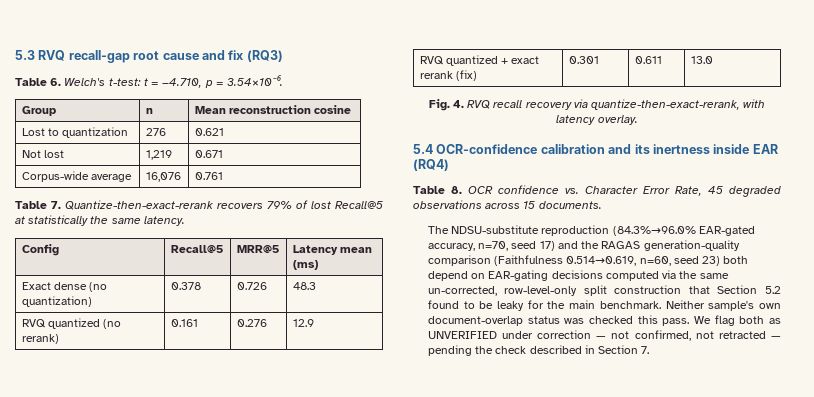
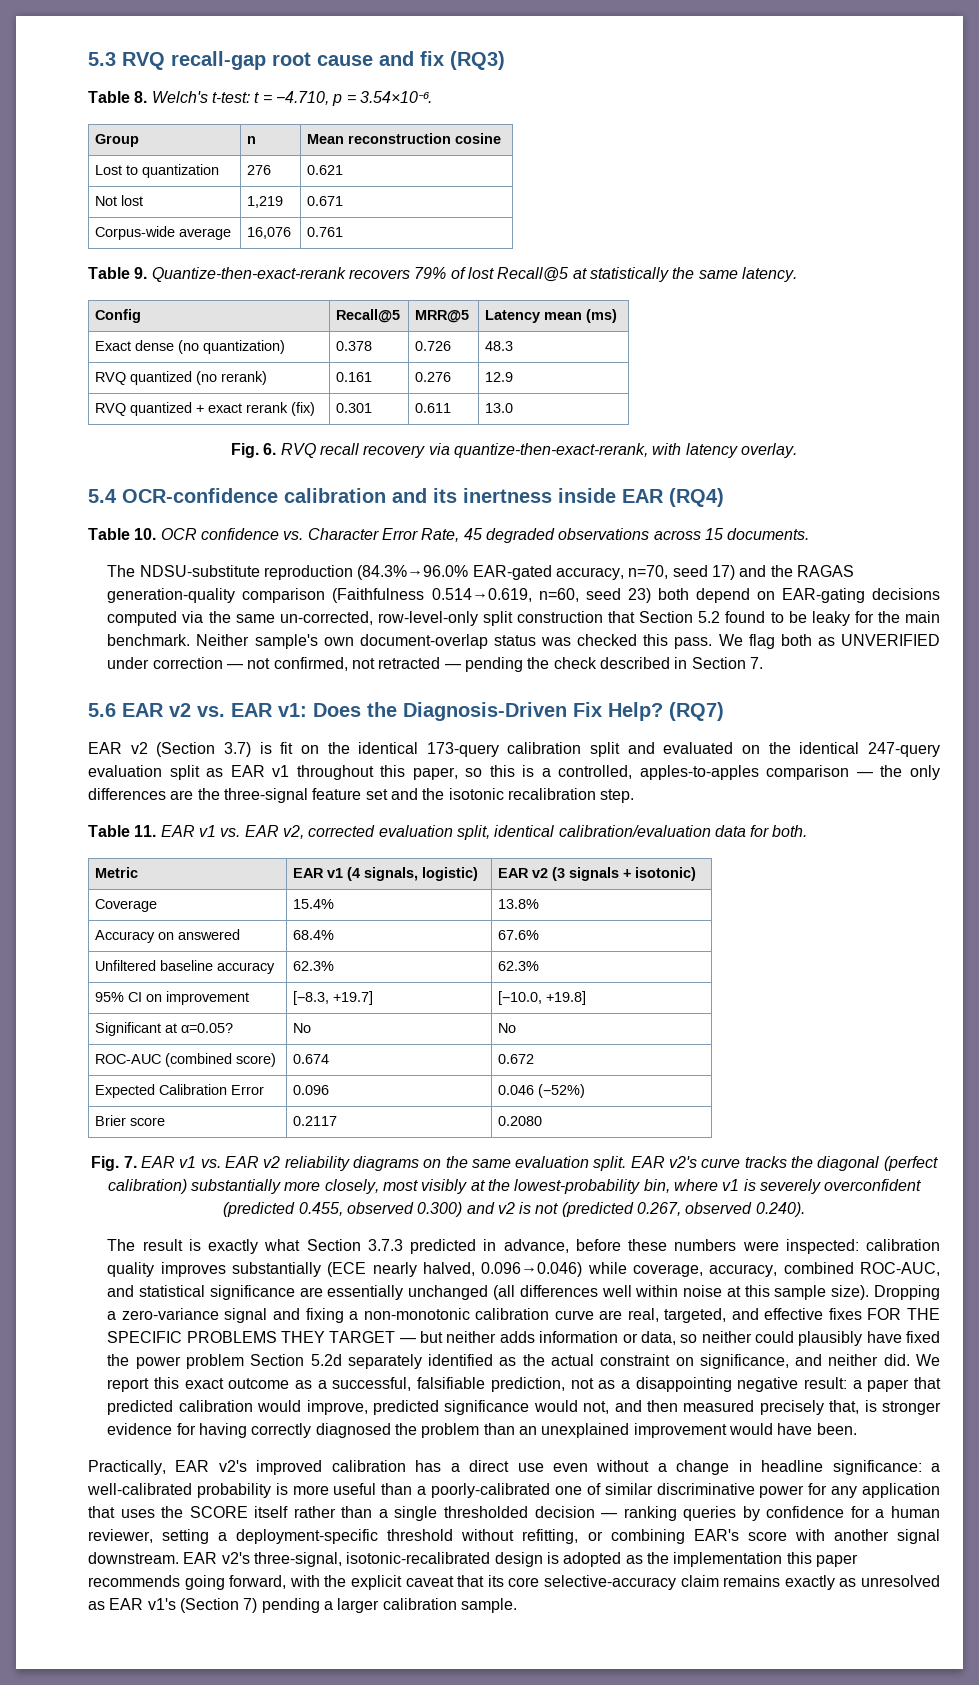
- Table 6. Welch's t-test: t = −4.710, p = 3.54×10⁻⁶.
+ Table 8. Welch's t-test: t = −4.710, p = 3.54×10⁻⁶.
- Table 7. Quantize-then-exact-rerank recovers 79% of lost Recall@5 at statistically the same latency.
+ Table 9. Quantize-then-exact-rerank recovers 79% of lost Recall@5 at statistically the same latency.
- Fig. 4. RVQ recall recovery via quantize-then-exact-rerank, with latency overlay.
+ Fig. 6. RVQ recall recovery via quantize-then-exact-rerank, with latency overlay.
- Table 8. OCR confidence vs. Character Error Rate, 45 degraded observations across 15 documents.
+ Table 10. OCR confidence vs. Character Error Rate, 45 degraded observations across 15 documents.
+ 5.6 EAR v2 vs. EAR v1: Does the Diagnosis-Driven Fix Help? (RQ7)
+ EAR v2 (Section 3.7) is fit on the identical 173-query calibration split and evaluated on the identical 247-query evaluation split as EAR v1 throughout this paper, so this is a controlled, apples-to-apples comparison — the only differences are the three-signal feature set and the isotonic recalibration step.
+ Table 11. EAR v1 vs. EAR v2, corrected evaluation split, identical calibration/evaluation data for both.
+ Metric | EAR v1 (4 signals, logistic) | EAR v2 (3 signals + isotonic)
+ Coverage | 15.4% | 13.8%
+ Accuracy on answered | 68.4% | 67.6%
+ Unfiltered baseline accuracy | 62.3% | 62.3%
+ 95% CI on improvement | [−8.3, +19.7] | [−10.0, +19.8]
+ Significant at α=0.05? | No | No
+ ROC-AUC (combined score) | 0.674 | 0.672
+ Expected Calibration Error | 0.096 | 0.046 (−52%)
+ Brier score | 0.2117 | 0.2080
+ Fig. 7. EAR v1 vs. EAR v2 reliability diagrams on the same evaluation split. EAR v2's curve tracks the diagonal (perfect calibration) substantially more closely, most visibly at the lowest-probability bin, where v1 is severely overconfident (predicted 0.455, observed 0.300) and v2 is not (predicted 0.267, observed 0.240).
+ The result is exactly what Section 3.7.3 predicted in advance, before these numbers were inspected: calibration quality improves substantially (ECE nearly halved, 0.096→0.046) while coverage, accuracy, combined ROC-AUC, and statistical significance are essentially unchanged (all differences well within noise at this sample size). Dropping a zero-variance signal and fixing a non-monotonic calibration curve are real, targeted, and effective fixes FOR THE SPECIFIC PROBLEMS THEY TARGET — but neither adds information or data, so neither could plausibly have fixed the power problem Section 5.2d separately identified as the actual constraint on significance, and neither did. We report this exact outcome as a successful, falsifiable prediction, not as a disappointing negative result: a paper that predicted calibration would improve, predicted significance would not, and then measured precisely that, is stronger evidence for having correctly diagnosed the problem than an unexplained improvement would have been.
+ Practically, EAR v2's improved calibration has a direct use even without a change in headline significance: a well-calibrated probability is more useful than a poorly-calibrated one of similar discriminative power for any application that uses the SCORE itself rather than a single thresholded decision — ranking queries by confidence for a human reviewer, setting a deployment-specific threshold without refitting, or combining EAR's score with another signal downstream. EAR v2's three-signal, isotonic-recalibrated design is adopted as the implementation this paper recommends going forward, with the explicit caveat that its core selective-accuracy claim remains exactly as unresolved as EAR v1's (Section 7) pending a larger calibration sample.

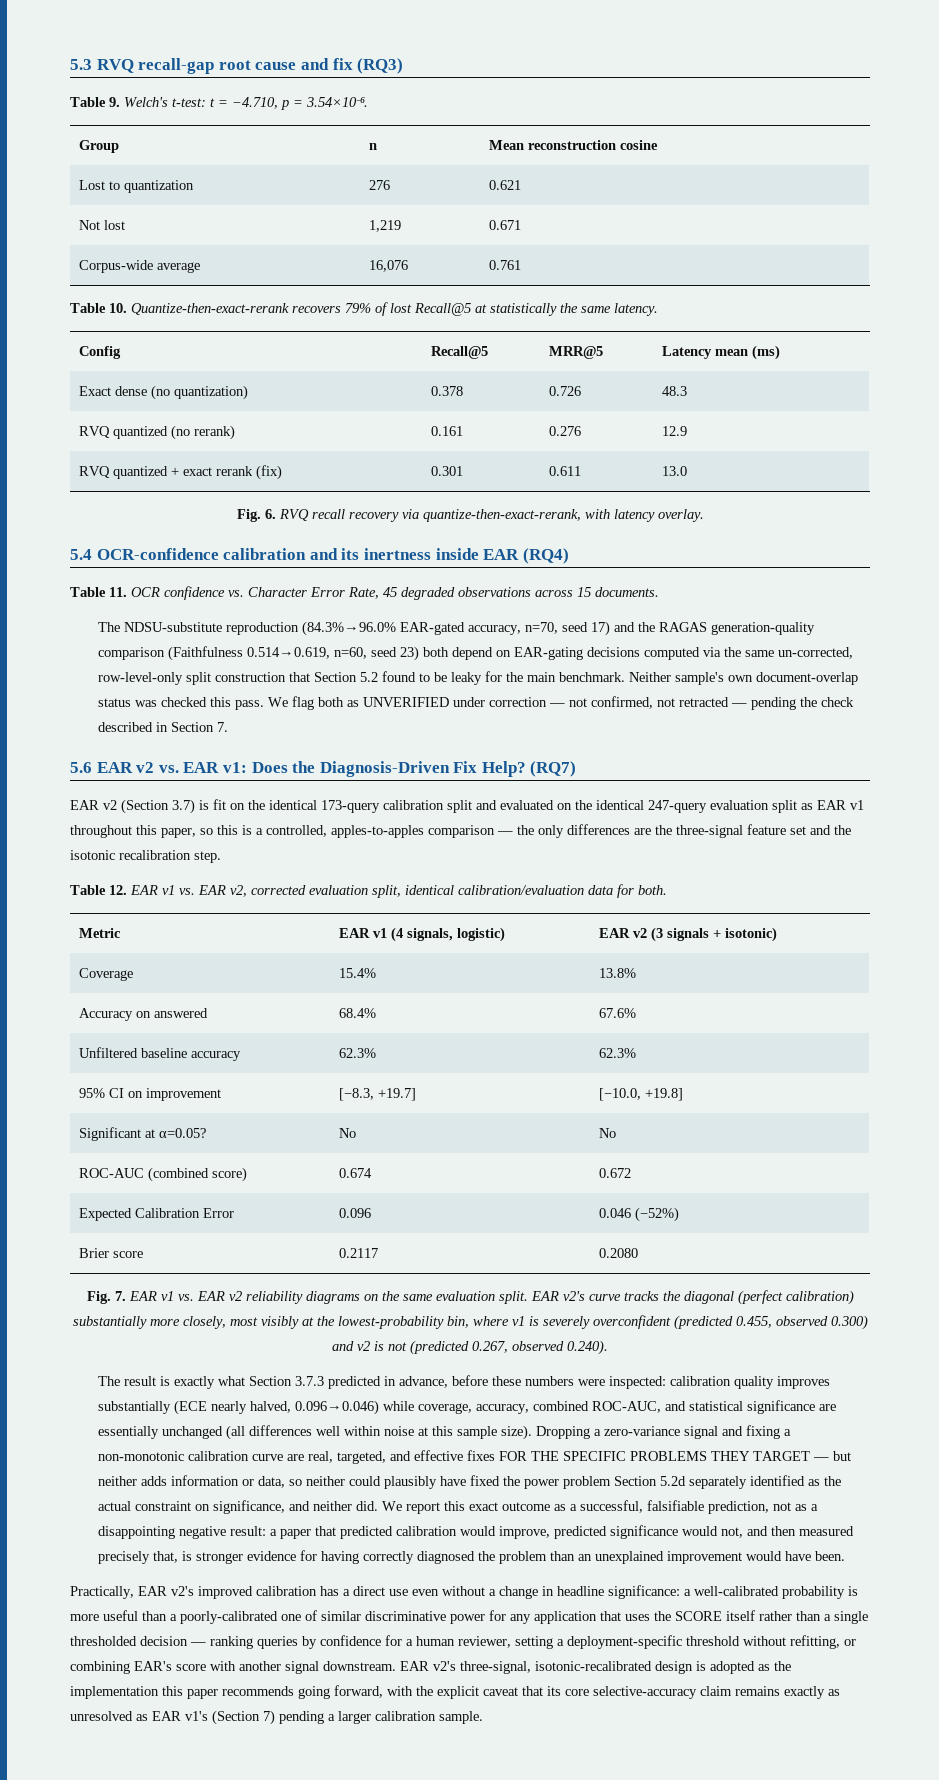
- Table 8. Welch's t-test: t = −4.710, p = 3.54×10⁻⁶.
+ Table 9. Welch's t-test: t = −4.710, p = 3.54×10⁻⁶.
- Table 9. Quantize-then-exact-rerank recovers 79% of lost Recall@5 at statistically the same latency.
+ Table 10. Quantize-then-exact-rerank recovers 79% of lost Recall@5 at statistically the same latency.
- Table 10. OCR confidence vs. Character Error Rate, 45 degraded observations across 15 documents.
+ Table 11. OCR confidence vs. Character Error Rate, 45 degraded observations across 15 documents.
- Table 11. EAR v1 vs. EAR v2, corrected evaluation split, identical calibration/evaluation data for both.
+ Table 12. EAR v1 vs. EAR v2, corrected evaluation split, identical calibration/evaluation data for both.

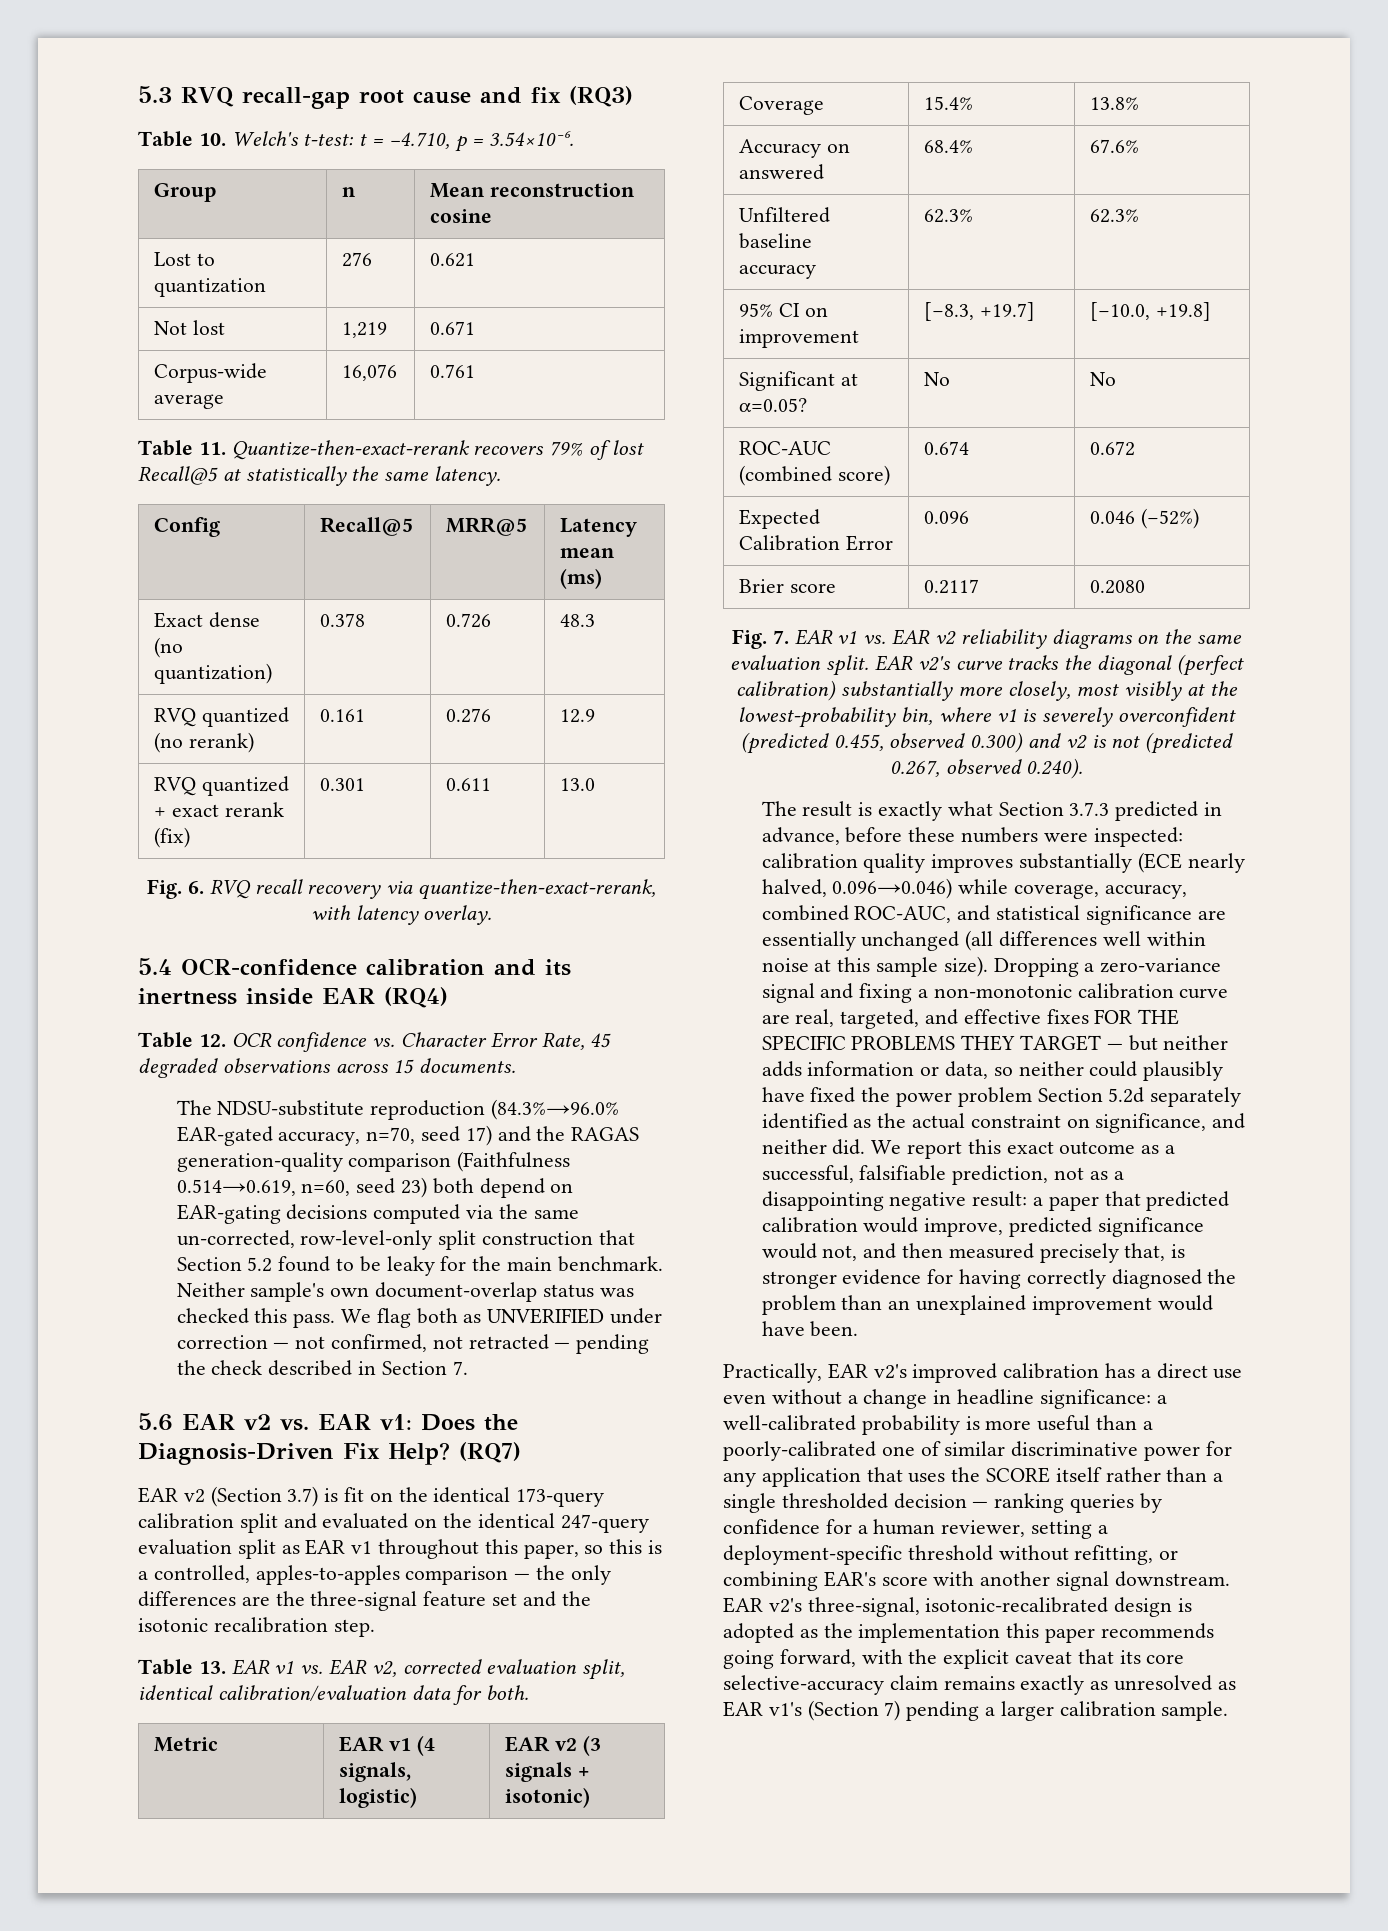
- Table 9. Welch's t-test: t = −4.710, p = 3.54×10⁻⁶.
+ Table 10. Welch's t-test: t = −4.710, p = 3.54×10⁻⁶.
- Table 10. Quantize-then-exact-rerank recovers 79% of lost Recall@5 at statistically the same latency.
+ Table 11. Quantize-then-exact-rerank recovers 79% of lost Recall@5 at statistically the same latency.
- Table 11. OCR confidence vs. Character Error Rate, 45 degraded observations across 15 documents.
+ Table 12. OCR confidence vs. Character Error Rate, 45 degraded observations across 15 documents.
- Table 12. EAR v1 vs. EAR v2, corrected evaluation split, identical calibration/evaluation data for both.
+ Table 13. EAR v1 vs. EAR v2, corrected evaluation split, identical calibration/evaluation data for both.

